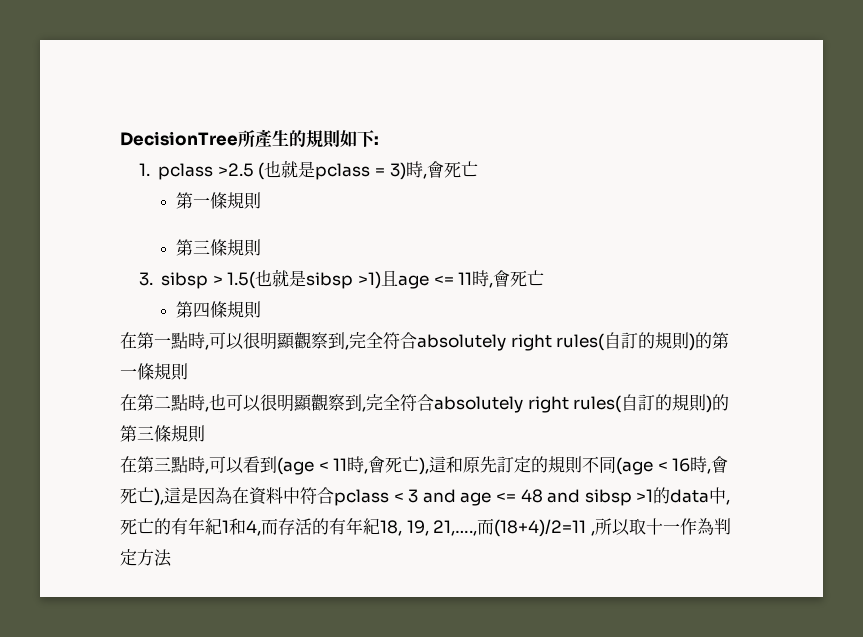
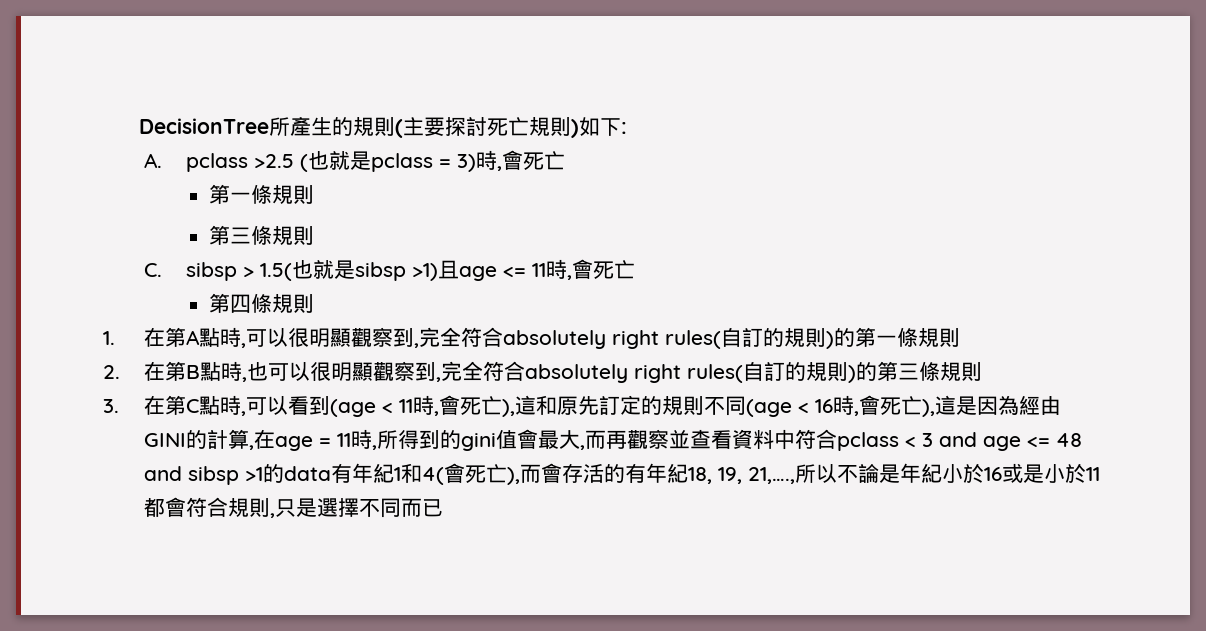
- DecisionTree所產生的規則如下:
+ DecisionTree所產生的規則(主要探討死亡規則)如下:
- 1. pclass >2.5 (也就是pclass = 3)時,會死亡
+ A. pclass >2.5 (也就是pclass = 3)時,會死亡
- 3. sibsp > 1.5(也就是sibsp >1)且age <= 11時,會死亡
+ C. sibsp > 1.5(也就是sibsp >1)且age <= 11時,會死亡
- 在第一點時,可以很明顯觀察到,完全符合absolutely right rules(自訂的規則)的第一條規則
+ 1.在第A點時,可以很明顯觀察到,完全符合absolutely right rules(自訂的規則)的第一條規則
- 在第二點時,也可以很明顯觀察到,完全符合absolutely right rules(自訂的規則)的第三條規則
+ 2.在第B點時,也可以很明顯觀察到,完全符合absolutely right rules(自訂的規則)的第三條規則
- 在第三點時,可以看到(age < 11時,會死亡),這和原先訂定的規則不同(age < 16時,會死亡),這是因為在資料中符合pclass < 3 and age <= 48 and sibsp >1的data中,死亡的有年紀1和4,而存活的有年紀18, 19, 21,….,而(18+4)/2=11 ,所以取十一作為判定方法
+ 3.在第C點時,可以看到(age < 11時,會死亡),這和原先訂定的規則不同(age < 16時,會死亡),這是因為經由GINI的計算,在age = 11時,所得到的gini值會最大,而再觀察並查看資料中符合pclass < 3 and age <= 48 and sibsp >1的data有年紀1和4(會死亡),而會存活的有年紀18, 19, 21,….,所以不論是年紀小於16或是小於11都會符合規則,只是選擇不同而已

